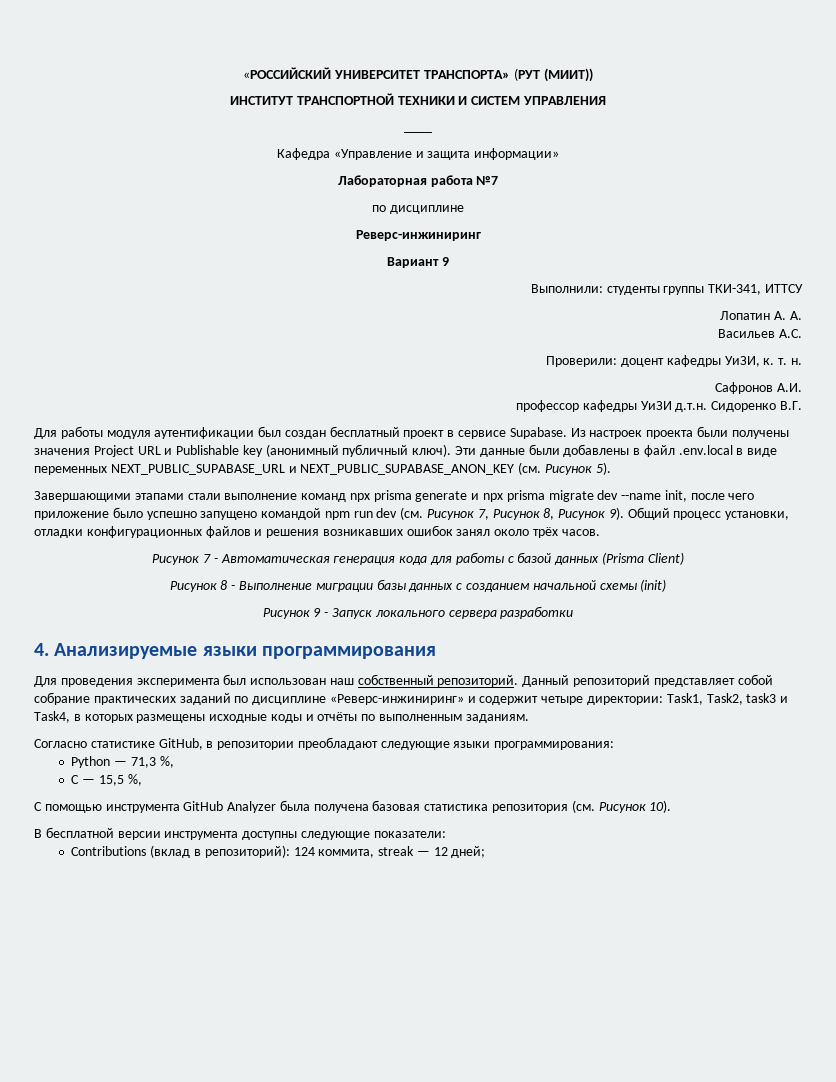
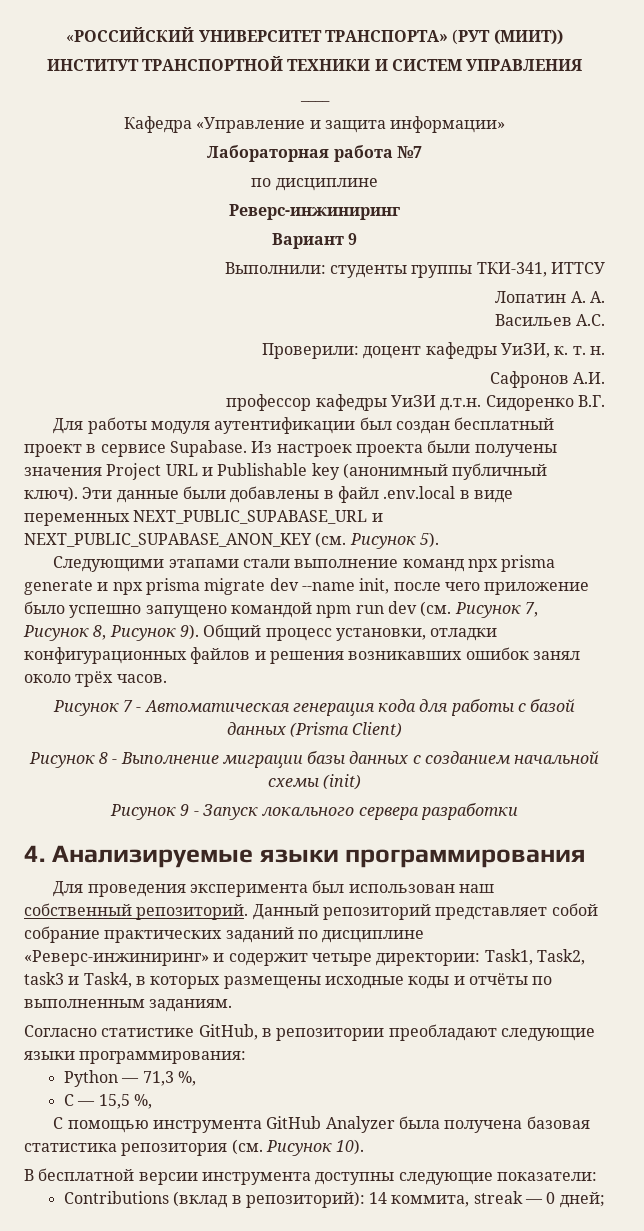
- Завершающими этапами стали выполнение команд npx prisma generate и npx prisma migrate dev --name init, после чего приложение было успешно запущено командой npm run dev (см. Рисунок 7, Рисунок 8, Рисунок 9).
+ Следующими этапами стали выполнение команд npx prisma generate и npx prisma migrate dev --name init, после чего приложение было успешно запущено командой npm run dev (см. Рисунок 7, Рисунок 8, Рисунок 9).
- Contributions (вклад в репозиторий): 124 коммита, streak — 12 дней;
+ Contributions (вклад в репозиторий): 14 коммита, streak — 0 дней;

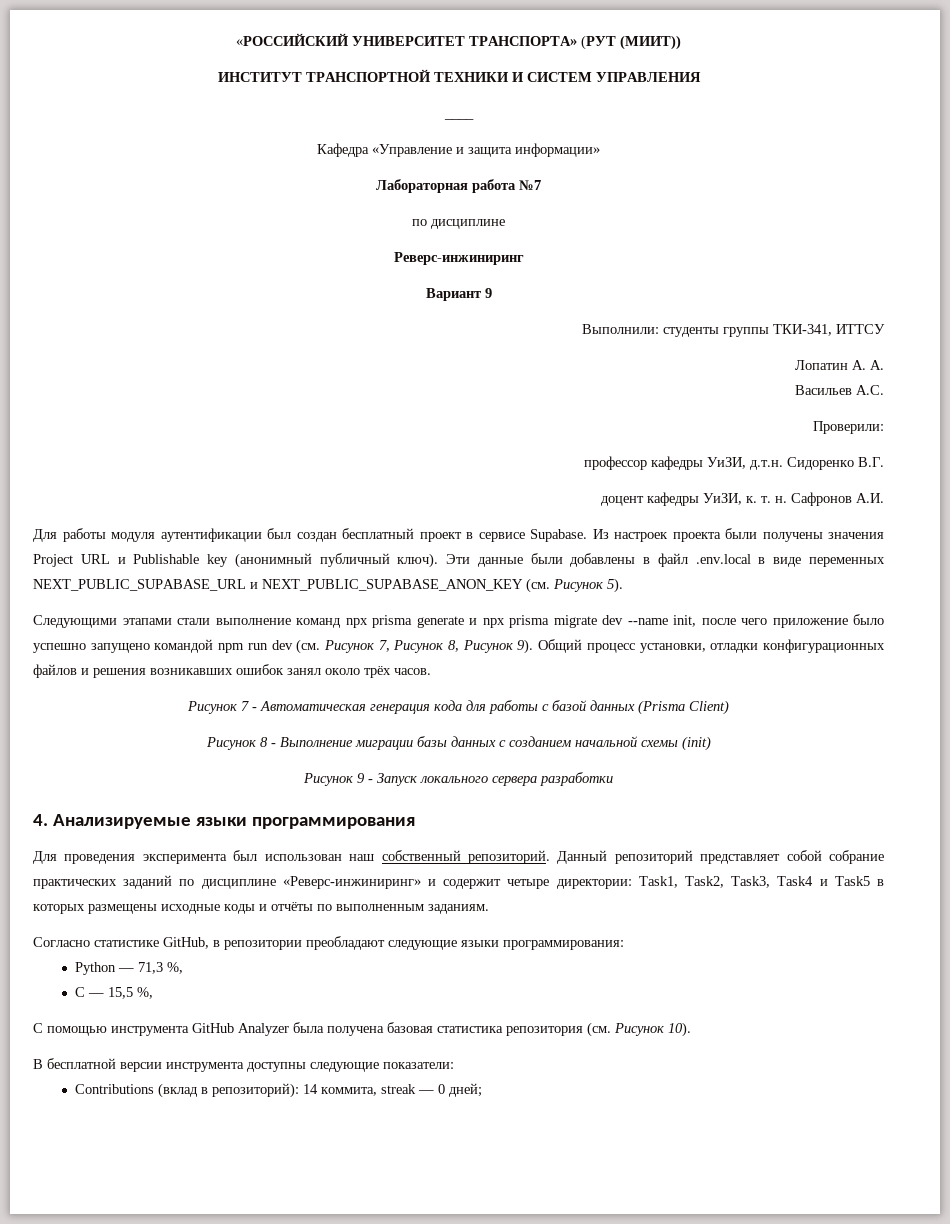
- Проверили: доцент кафедры УиЗИ, к. т. н.
- Сафронов А.И.
+ Проверили:
+ профессор кафедры УиЗИ, д.т.н. Сидоренко В.Г.
+ доцент кафедры УиЗИ, к. т. н. Сафронов А.И.
- профессор кафедры УиЗИ д.т.н. Сидоренко В.Г.
- Данный репозиторий представляет собой собрание практических заданий по дисциплине «Реверс-инжиниринг» и содержит четыре директории: Task1, Task2, task3 и Task4, в которых размещены исходные коды и отчёты по выполненным заданиям.
+ Данный репозиторий представляет собой собрание практических заданий по дисциплине «Реверс-инжиниринг» и содержит четыре директории: Task1, Task2, Task3, Task4 и Task5 в которых размещены исходные коды и отчёты по выполненным заданиям.

